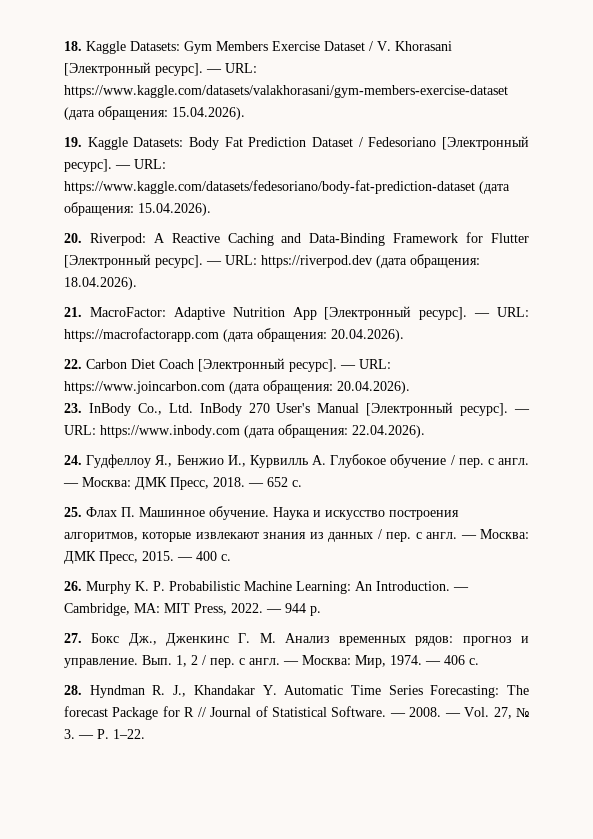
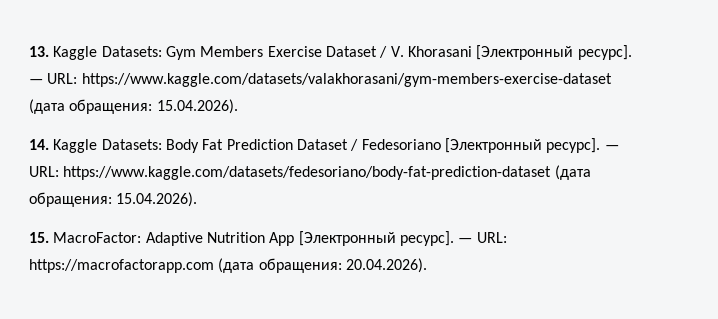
- 18. Kaggle Datasets: Gym Members Exercise Dataset / V. Khorasani [Электронный ресурс].
+ 13. Kaggle Datasets: Gym Members Exercise Dataset / V. Khorasani [Электронный ресурс].
- 19. Kaggle Datasets: Body Fat Prediction Dataset / Fedesoriano [Электронный ресурс].
+ 14. Kaggle Datasets: Body Fat Prediction Dataset / Fedesoriano [Электронный ресурс].
- 20. Riverpod: A Reactive Caching and Data-Binding Framework for Flutter [Электронный ресурс]. — URL: https://riverpod.dev (дата обращения: 18.04.2026).
- 21. MacroFactor: Adaptive Nutrition App [Электронный ресурс].
+ 15. MacroFactor: Adaptive Nutrition App [Электронный ресурс].
- 22. Carbon Diet Coach [Электронный ресурс]. — URL: https://www.joincarbon.com (дата обращения: 20.04.2026).
- 23. InBody Co., Ltd. InBody 270 User's Manual [Электронный ресурс]. — URL: https://www.inbody.com (дата обращения: 22.04.2026).
- 24. Гудфеллоу Я., Бенжио И., Курвилль А. Глубокое обучение / пер. с англ. — Москва: ДМК Пресс, 2018. — 652 с.
- 25. Флах П. Машинное обучение. Наука и искусство построения алгоритмов, которые извлекают знания из данных / пер. с англ. — Москва: ДМК Пресс, 2015. — 400 с.
- 26. Murphy K. P. Probabilistic Machine Learning: An Introduction. — Cambridge, MA: MIT Press, 2022. — 944 p.
- 27. Бокс Дж., Дженкинс Г. М. Анализ временных рядов: прогноз и управление. Вып. 1, 2 / пер. с англ. — Москва: Мир, 1974. — 406 с.
- 28. Hyndman R. J., Khandakar Y. Automatic Time Series Forecasting: The forecast Package for R // Journal of Statistical Software. — 2008. — Vol. 27, № 3. — P. 1–22.

